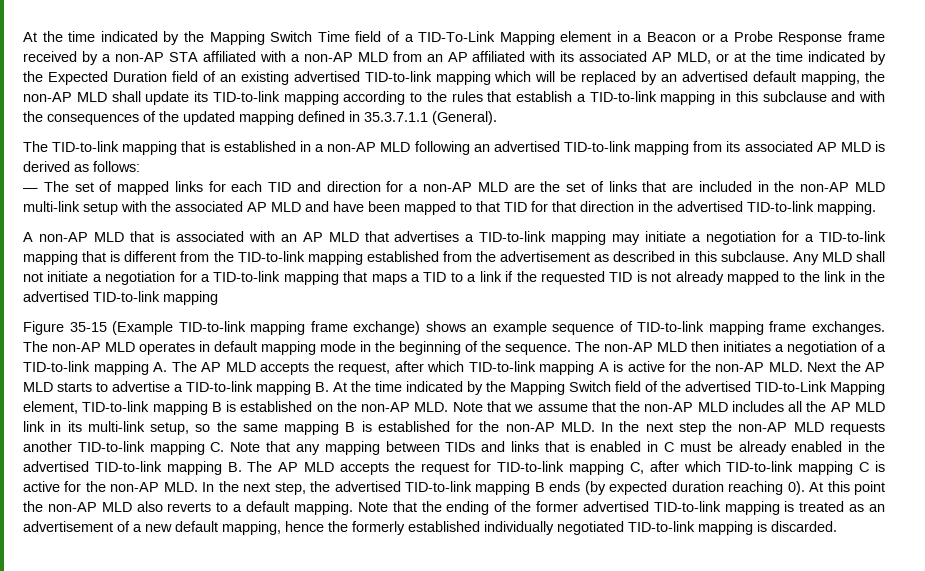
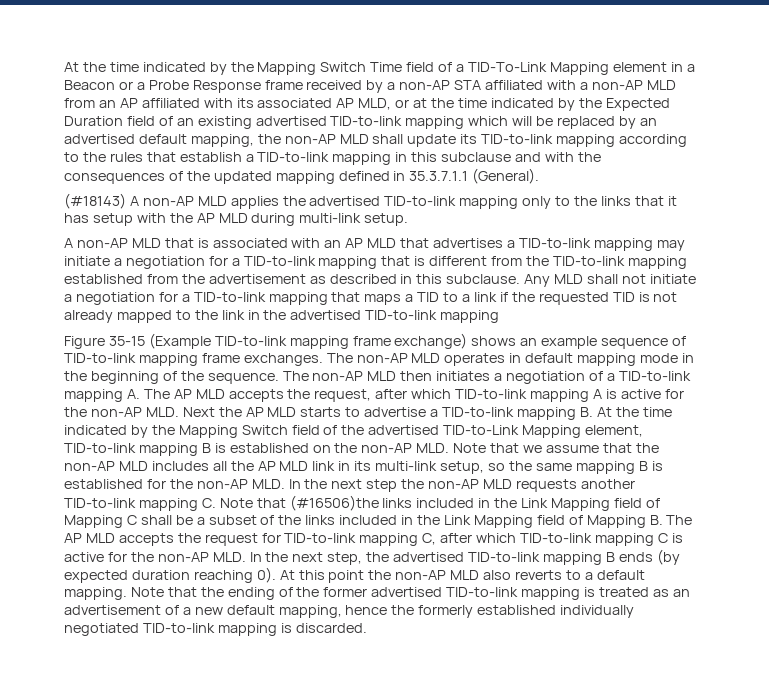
- The TID-to-link mapping that is established in a non-AP MLD following an advertised TID-to-link mapping from its associated AP MLD is derived as follows:
- — The set of mapped links for each TID and direction for a non-AP MLD are the set of links that are included in the non-AP MLD multi-link setup with the associated AP MLD and have been mapped to that TID for that direction in the advertised TID-to-link mapping.
+ (#18143) A non-AP MLD applies the advertised TID-to-link mapping only to the links that it has setup with the AP MLD during multi-link setup.
- The non-AP MLD then initiates a negotiation of a TID-to-link mapping A. The AP MLD accepts the request, after which TID-to-link mapping A is active for the non-AP MLD. Next the AP MLD starts to advertise a TID-to-link mapping B. At the time indicated by the Mapping Switch field of the advertised TID-to-Link Mapping element, TID-to-link mapping B is established on the non-AP MLD. Note that we assume that the non-AP MLD includes all the AP MLD link in its multi-link setup, so the same mapping B is established for the non-AP MLD. In the next step the non-AP MLD requests another TID-to-link mapping C. Note that any mapping between TIDs and links that is enabled in C must be already enabled in the advertised TID-to-link mapping B. The AP MLD accepts the request for TID-to-link mapping C, after which TID-to-link mapping C is active for the non-AP MLD. In the next step, the advertised TID-to-link mapping B ends (by expected duration reaching 0).
+ The non-AP MLD then initiates a negotiation of a TID-to-link mapping A. The AP MLD accepts the request, after which TID-to-link mapping A is active for the non-AP MLD. Next the AP MLD starts to advertise a TID-to-link mapping B. At the time indicated by the Mapping Switch field of the advertised TID-to-Link Mapping element, TID-to-link mapping B is established on the non-AP MLD. Note that we assume that the non-AP MLD includes all the AP MLD link in its multi-link setup, so the same mapping B is established for the non-AP MLD. In the next step the non-AP MLD requests another TID-to-link mapping C. Note that (#16506)the links included in the Link Mapping field of Mapping C shall be a subset of the links included in the Link Mapping field of Mapping B. The AP MLD accepts the request for TID-to-link mapping C, after which TID-to-link mapping C is active for the non-AP MLD. In the next step, the advertised TID-to-link mapping B ends (by expected duration reaching 0).

